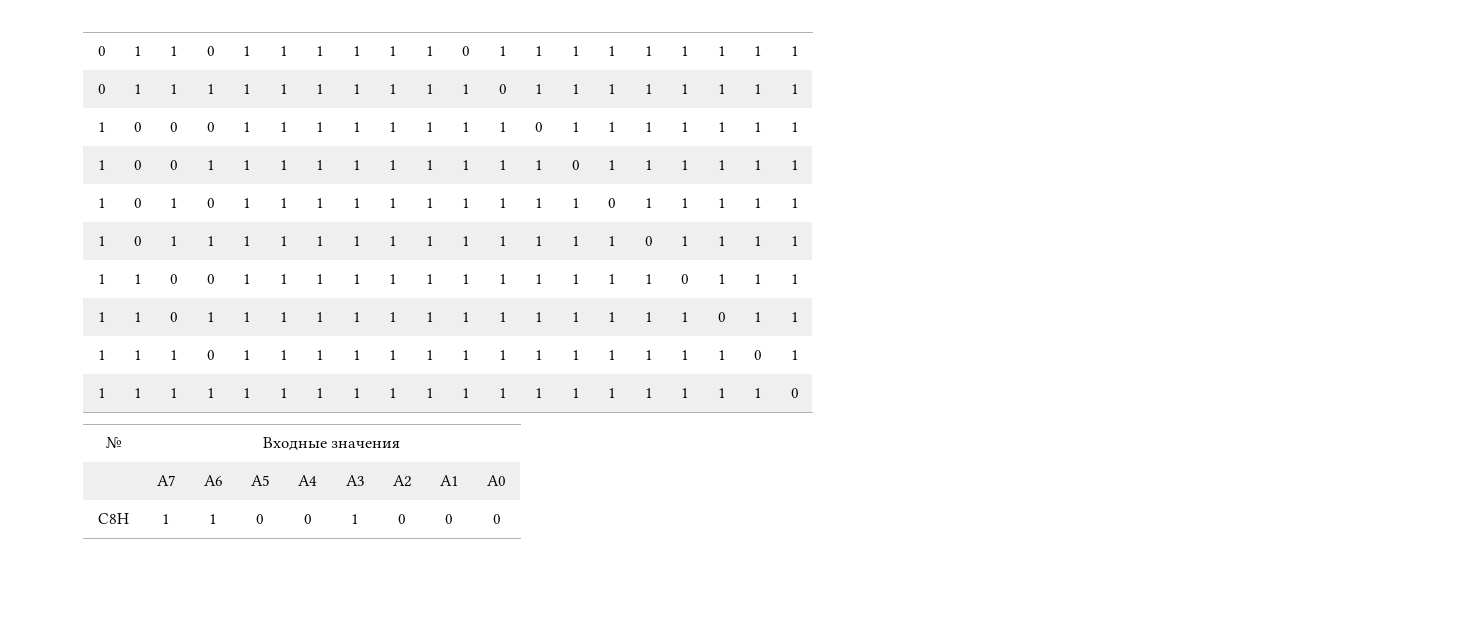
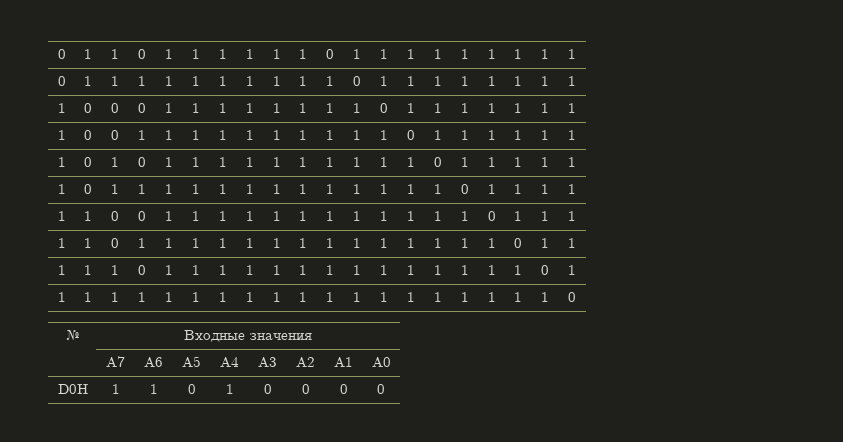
- C8H | 1 | 1 | 0 | 0 | 1 | 0 | 0 | 0
+ D0H | 1 | 1 | 0 | 1 | 0 | 0 | 0 | 0

